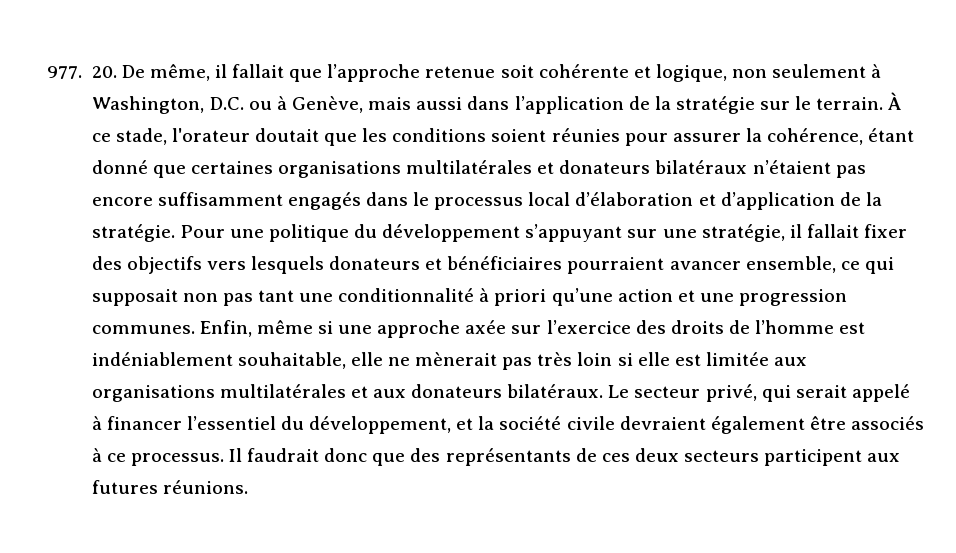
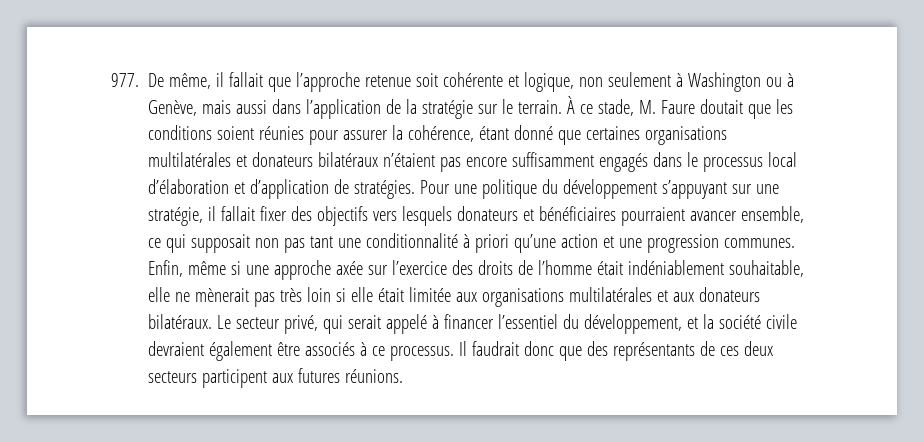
- 977. 20. De même, il fallait que l’approche retenue soit cohérente et logique, non seulement à Washington, D.C. ou à Genève, mais aussi dans l’application de la stratégie sur le terrain.
+ 977. De même, il fallait que l’approche retenue soit cohérente et logique, non seulement à Washington ou à Genève, mais aussi dans l’application de la stratégie sur le terrain.
- À ce stade, l'orateur doutait que les conditions soient réunies pour assurer la cohérence, étant donné que certaines organisations multilatérales et donateurs bilatéraux n’étaient pas encore suffisamment engagés dans le processus local d’élaboration et d’application de la stratégie.
+ À ce stade, M. Faure doutait que les conditions soient réunies pour assurer la cohérence, étant donné que certaines organisations multilatérales et donateurs bilatéraux n’étaient pas encore suffisamment engagés dans le processus local d’élaboration et d’application de stratégies.
- Enfin, même si une approche axée sur l’exercice des droits de l’homme est indéniablement souhaitable, elle ne mènerait pas très loin si elle est limitée aux organisations multilatérales et aux donateurs bilatéraux.
+ Enfin, même si une approche axée sur l’exercice des droits de l’homme était indéniablement souhaitable, elle ne mènerait pas très loin si elle était limitée aux organisations multilatérales et aux donateurs bilatéraux.

